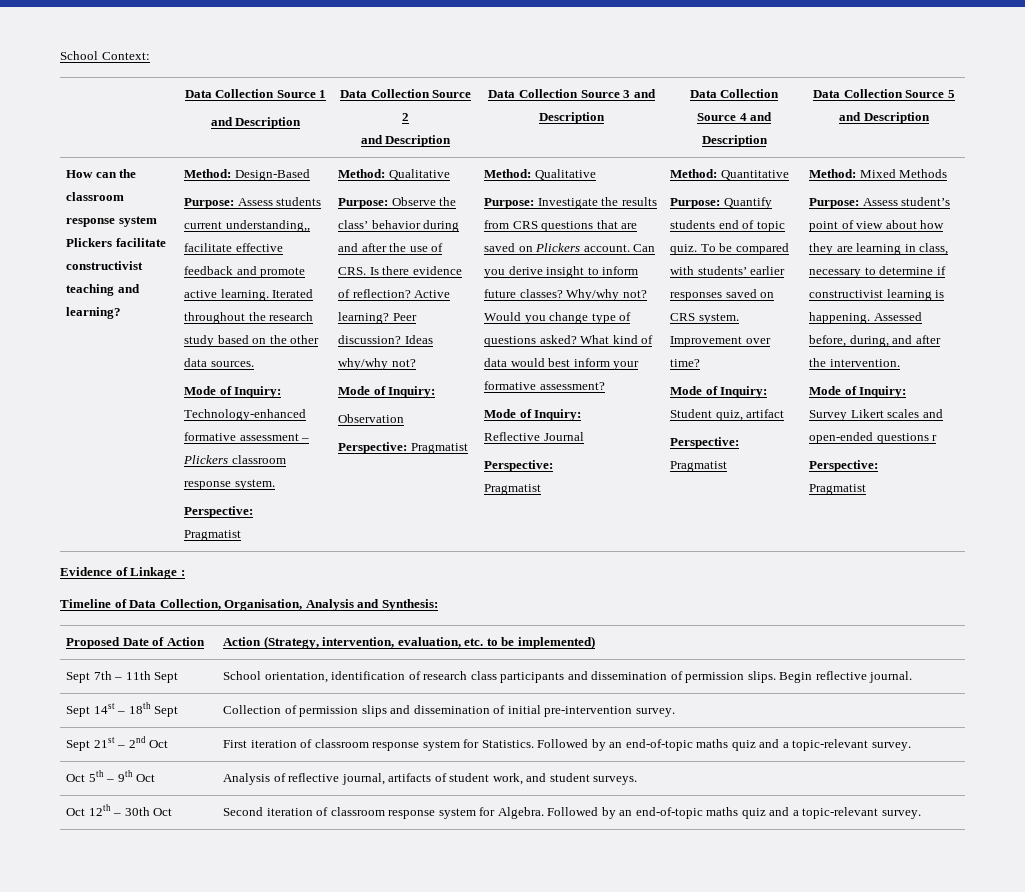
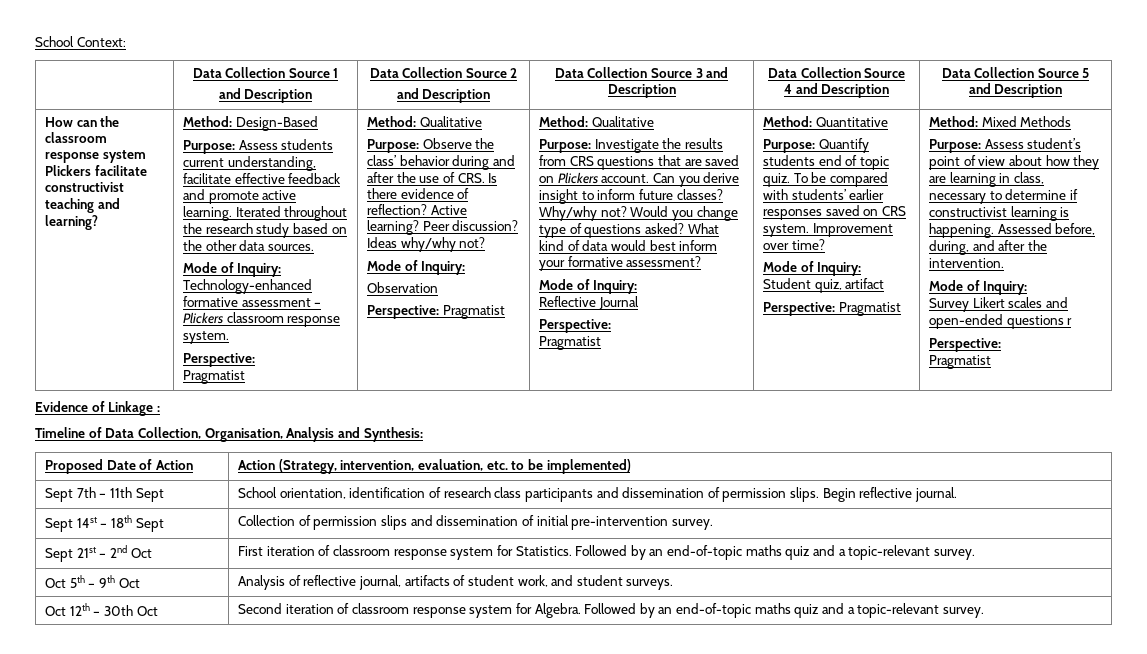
- Purpose: Assess students current understanding,, facilitate effective feedback and promote active learning.
+ Purpose: Assess students current understanding, facilitate effective feedback and promote active learning.

